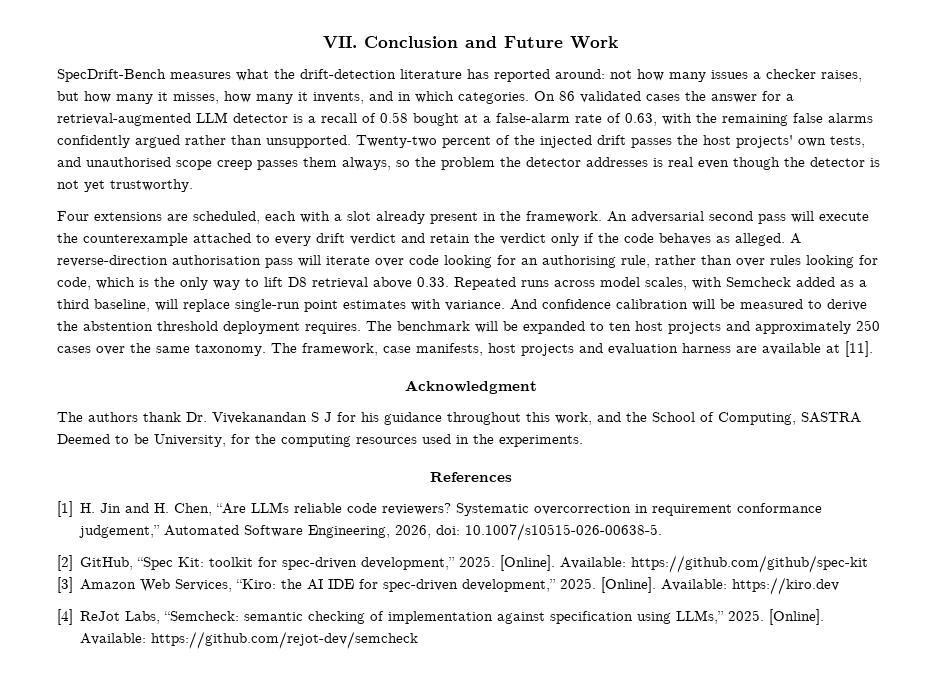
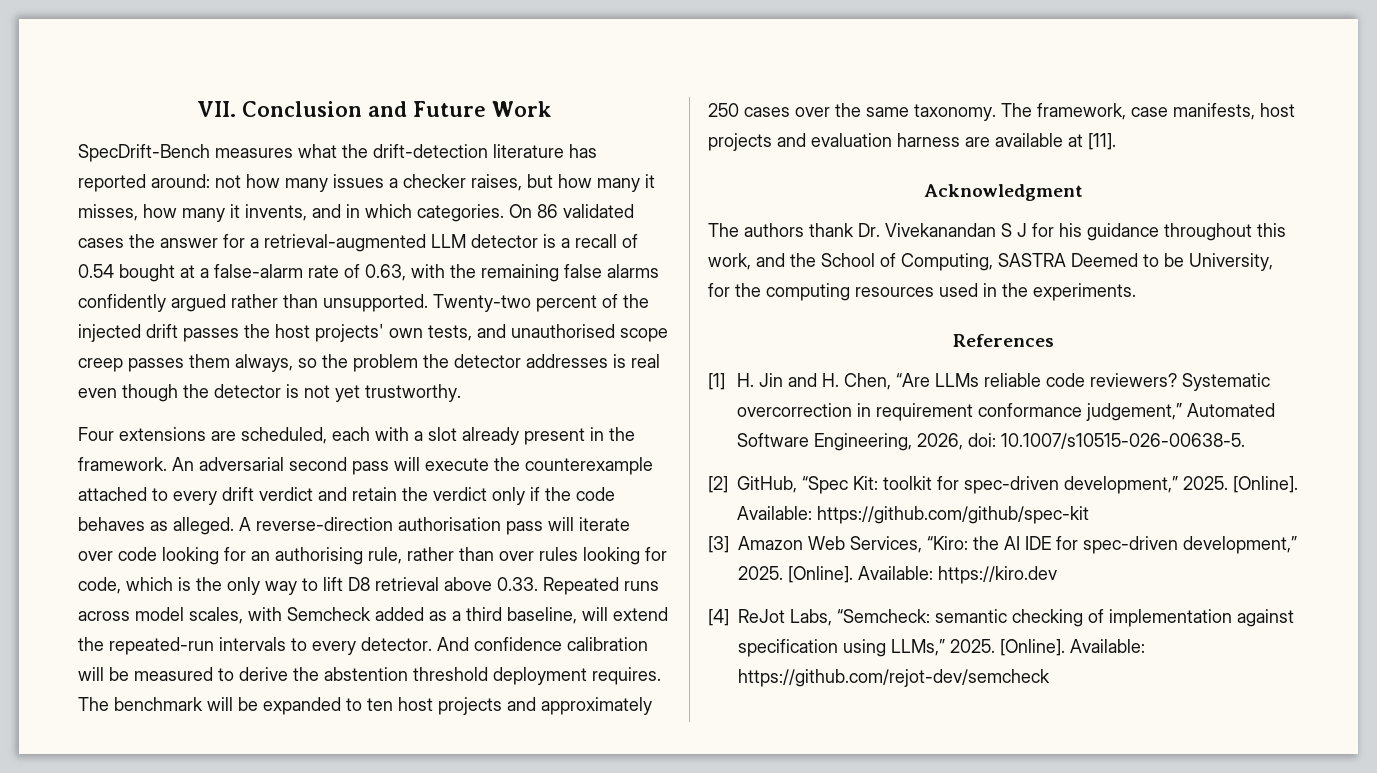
- On 86 validated cases the answer for a retrieval-augmented LLM detector is a recall of 0.58 bought at a false-alarm rate of 0.63, with the remaining false alarms confidently argued rather than unsupported.
+ On 86 validated cases the answer for a retrieval-augmented LLM detector is a recall of 0.54 bought at a false-alarm rate of 0.63, with the remaining false alarms confidently argued rather than unsupported.
- A reverse-direction authorisation pass will iterate over code looking for an authorising rule, rather than over rules looking for code, which is the only way to lift D8 retrieval above 0.33. Repeated runs across model scales, with Semcheck added as a third baseline, will replace single-run point estimates with variance.
+ A reverse-direction authorisation pass will iterate over code looking for an authorising rule, rather than over rules looking for code, which is the only way to lift D8 retrieval above 0.33. Repeated runs across model scales, with Semcheck added as a third baseline, will extend the repeated-run intervals to every detector.

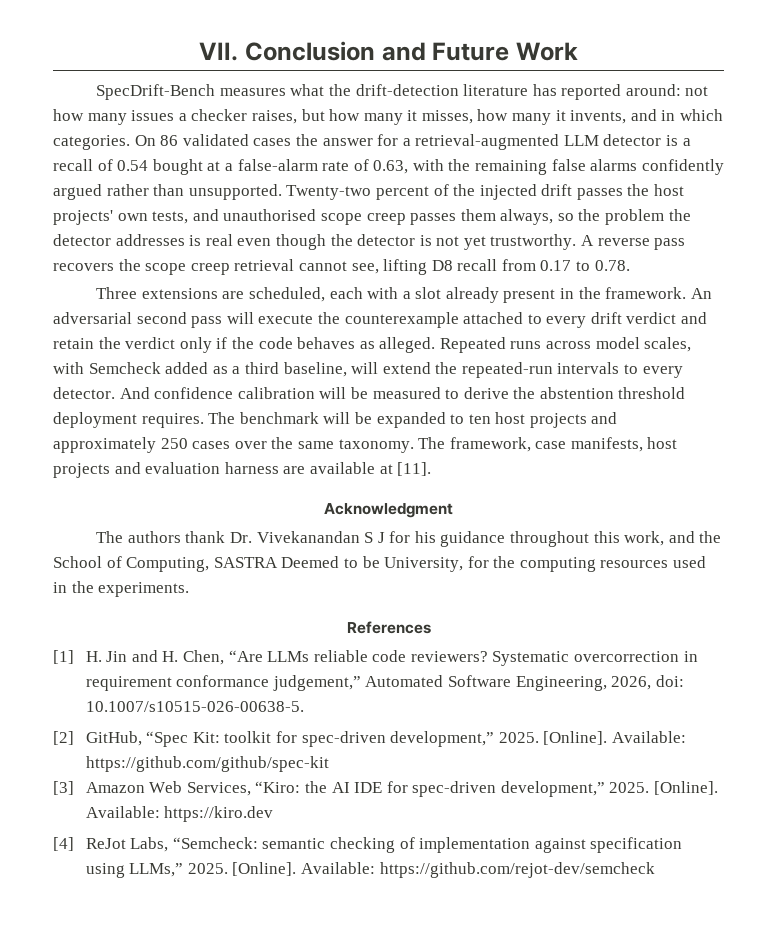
- Twenty-two percent of the injected drift passes the host projects' own tests, and unauthorised scope creep passes them always, so the problem the detector addresses is real even though the detector is not yet trustworthy.
- Four extensions are scheduled, each with a slot already present in the framework.
+ Twenty-two percent of the injected drift passes the host projects' own tests, and unauthorised scope creep passes them always, so the problem the detector addresses is real even though the detector is not yet trustworthy. A reverse pass recovers the scope creep retrieval cannot see, lifting D8 recall from 0.17 to 0.78.
+ Three extensions are scheduled, each with a slot already present in the framework.
- A reverse-direction authorisation pass will iterate over code looking for an authorising rule, rather than over rules looking for code, which is the only way to lift D8 retrieval above 0.33. Repeated runs across model scales, with Semcheck added as a third baseline, will extend the repeated-run intervals to every detector.
+ Repeated runs across model scales, with Semcheck added as a third baseline, will extend the repeated-run intervals to every detector.

